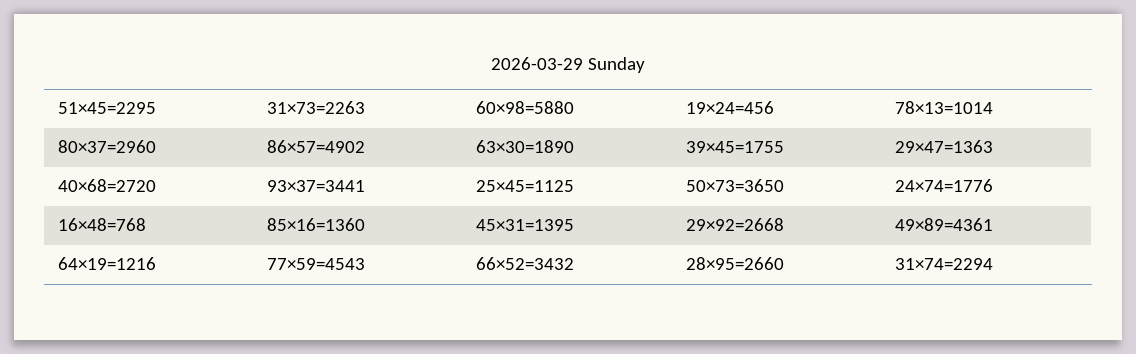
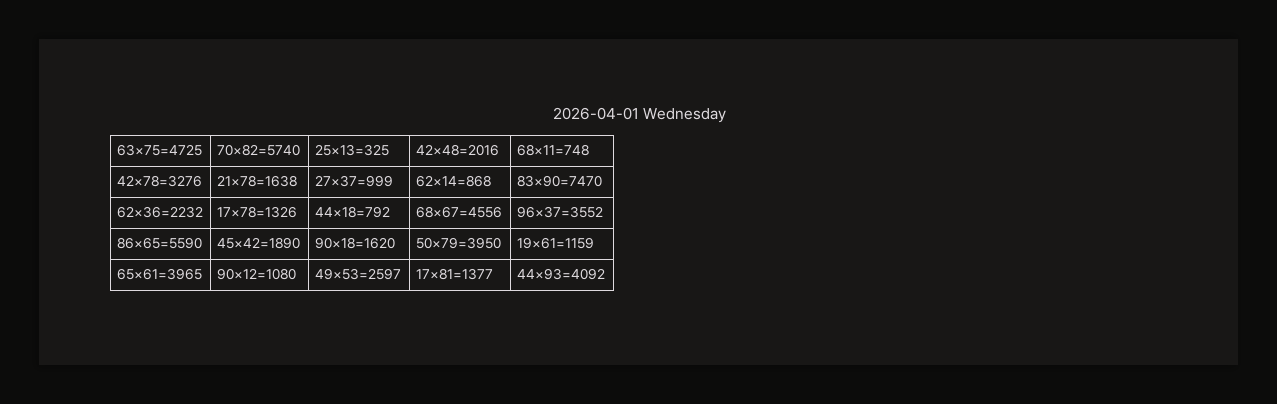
- 2026-03-29 Sunday
- 51×45=2295 | 31×73=2263 | 60×98=5880 | 19×24=456 | 78×13=1014
- 80×37=2960 | 86×57=4902 | 63×30=1890 | 39×45=1755 | 29×47=1363
- 40×68=2720 | 93×37=3441 | 25×45=1125 | 50×73=3650 | 24×74=1776
- 16×48=768 | 85×16=1360 | 45×31=1395 | 29×92=2668 | 49×89=4361
- 64×19=1216 | 77×59=4543 | 66×52=3432 | 28×95=2660 | 31×74=2294
+ 2026-04-01 Wednesday
+ 63×75=4725 | 70×82=5740 | 25×13=325 | 42×48=2016 | 68×11=748
+ 42×78=3276 | 21×78=1638 | 27×37=999 | 62×14=868 | 83×90=7470
+ 62×36=2232 | 17×78=1326 | 44×18=792 | 68×67=4556 | 96×37=3552
+ 86×65=5590 | 45×42=1890 | 90×18=1620 | 50×79=3950 | 19×61=1159
+ 65×61=3965 | 90×12=1080 | 49×53=2597 | 17×81=1377 | 44×93=4092

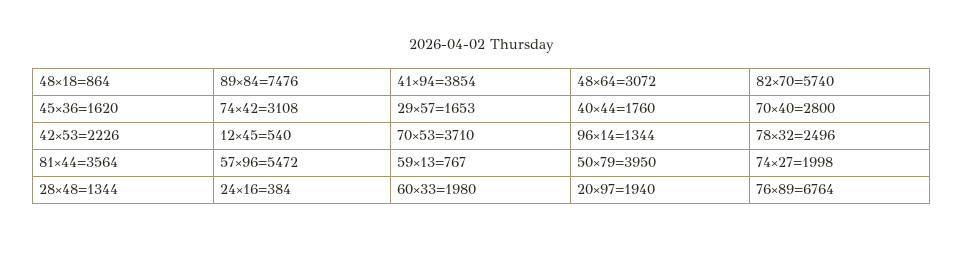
- 2026-04-01 Wednesday
- 63×75=4725 | 70×82=5740 | 25×13=325 | 42×48=2016 | 68×11=748
- 42×78=3276 | 21×78=1638 | 27×37=999 | 62×14=868 | 83×90=7470
- 62×36=2232 | 17×78=1326 | 44×18=792 | 68×67=4556 | 96×37=3552
- 86×65=5590 | 45×42=1890 | 90×18=1620 | 50×79=3950 | 19×61=1159
- 65×61=3965 | 90×12=1080 | 49×53=2597 | 17×81=1377 | 44×93=4092
+ 2026-04-02 Thursday
+ 48×18=864 | 89×84=7476 | 41×94=3854 | 48×64=3072 | 82×70=5740
+ 45×36=1620 | 74×42=3108 | 29×57=1653 | 40×44=1760 | 70×40=2800
+ 42×53=2226 | 12×45=540 | 70×53=3710 | 96×14=1344 | 78×32=2496
+ 81×44=3564 | 57×96=5472 | 59×13=767 | 50×79=3950 | 74×27=1998
+ 28×48=1344 | 24×16=384 | 60×33=1980 | 20×97=1940 | 76×89=6764

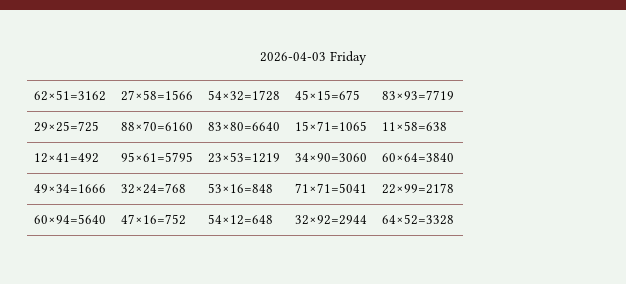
- 2026-04-02 Thursday
- 48×18=864 | 89×84=7476 | 41×94=3854 | 48×64=3072 | 82×70=5740
- 45×36=1620 | 74×42=3108 | 29×57=1653 | 40×44=1760 | 70×40=2800
- 42×53=2226 | 12×45=540 | 70×53=3710 | 96×14=1344 | 78×32=2496
- 81×44=3564 | 57×96=5472 | 59×13=767 | 50×79=3950 | 74×27=1998
- 28×48=1344 | 24×16=384 | 60×33=1980 | 20×97=1940 | 76×89=6764
+ 2026-04-03 Friday
+ 62×51=3162 | 27×58=1566 | 54×32=1728 | 45×15=675 | 83×93=7719
+ 29×25=725 | 88×70=6160 | 83×80=6640 | 15×71=1065 | 11×58=638
+ 12×41=492 | 95×61=5795 | 23×53=1219 | 34×90=3060 | 60×64=3840
+ 49×34=1666 | 32×24=768 | 53×16=848 | 71×71=5041 | 22×99=2178
+ 60×94=5640 | 47×16=752 | 54×12=648 | 32×92=2944 | 64×52=3328

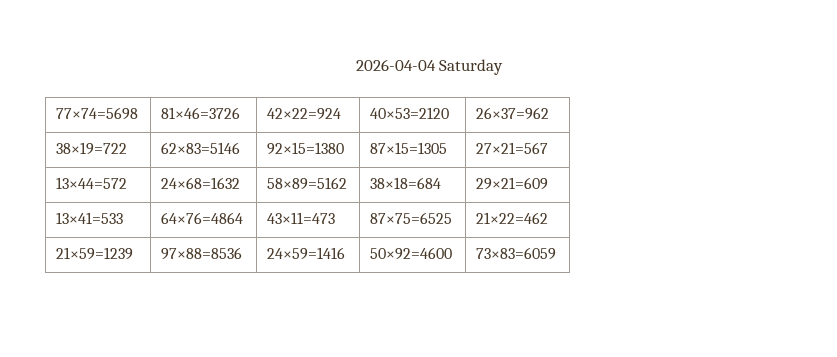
- 2026-04-03 Friday
- 62×51=3162 | 27×58=1566 | 54×32=1728 | 45×15=675 | 83×93=7719
- 29×25=725 | 88×70=6160 | 83×80=6640 | 15×71=1065 | 11×58=638
- 12×41=492 | 95×61=5795 | 23×53=1219 | 34×90=3060 | 60×64=3840
- 49×34=1666 | 32×24=768 | 53×16=848 | 71×71=5041 | 22×99=2178
- 60×94=5640 | 47×16=752 | 54×12=648 | 32×92=2944 | 64×52=3328
+ 2026-04-04 Saturday
+ 77×74=5698 | 81×46=3726 | 42×22=924 | 40×53=2120 | 26×37=962
+ 38×19=722 | 62×83=5146 | 92×15=1380 | 87×15=1305 | 27×21=567
+ 13×44=572 | 24×68=1632 | 58×89=5162 | 38×18=684 | 29×21=609
+ 13×41=533 | 64×76=4864 | 43×11=473 | 87×75=6525 | 21×22=462
+ 21×59=1239 | 97×88=8536 | 24×59=1416 | 50×92=4600 | 73×83=6059

